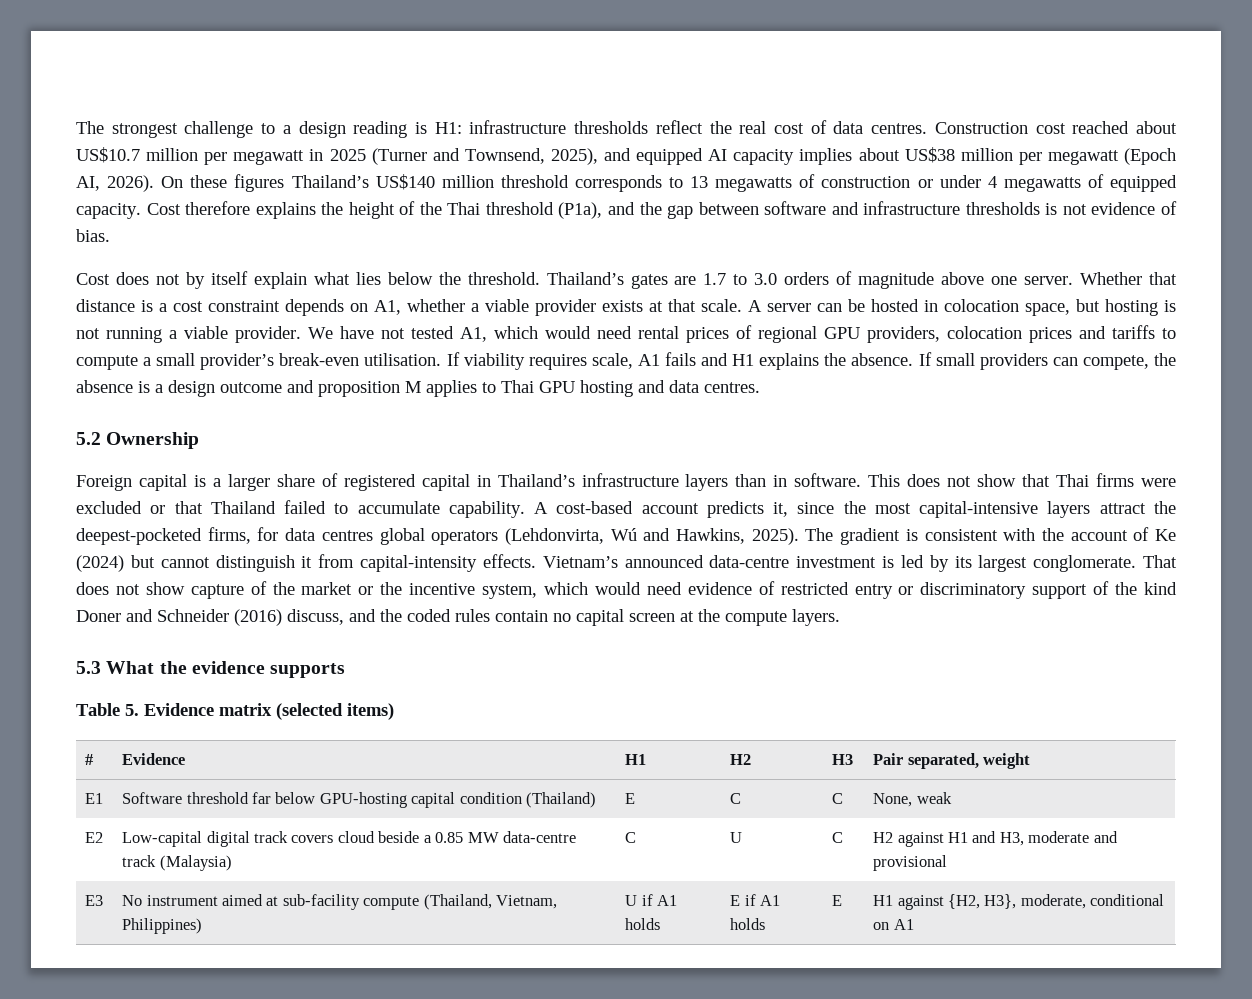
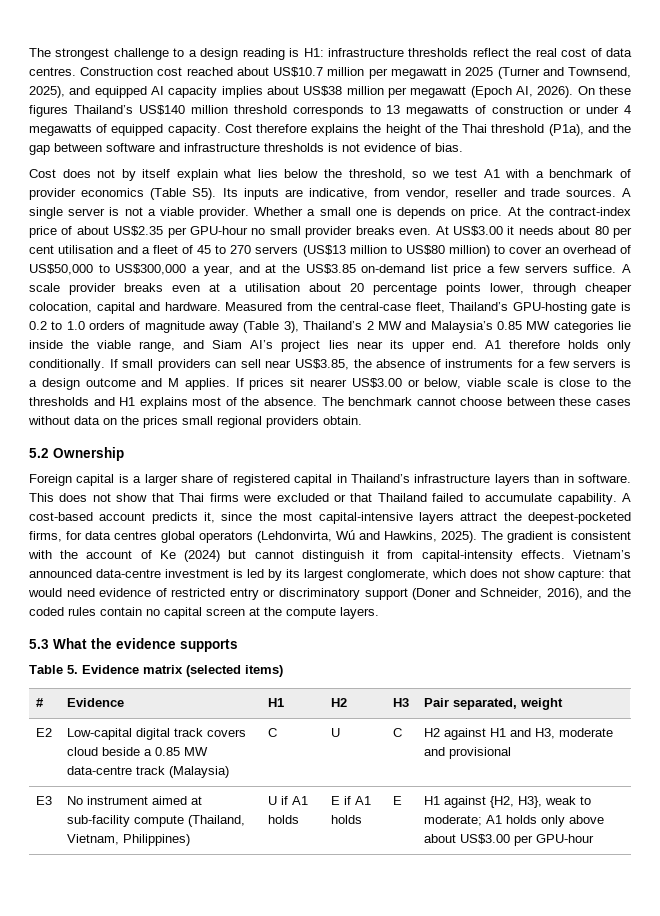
- Cost does not by itself explain what lies below the threshold. Thailand’s gates are 1.7 to 3.0 orders of magnitude above one server. Whether that distance is a cost constraint depends on A1, whether a viable provider exists at that scale. A server can be hosted in colocation space, but hosting is not running a viable provider. We have not tested A1, which would need rental prices of regional GPU providers, colocation prices and tariffs to compute a small provider’s break-even utilisation. If viability requires scale, A1 fails and H1 explains the absence. If small providers can compete, the absence is a design outcome and proposition M applies to Thai GPU hosting and data centres.
+ Cost does not by itself explain what lies below the threshold, so we test A1 with a benchmark of provider economics (Table S5). Its inputs are indicative, from vendor, reseller and trade sources. A single server is not a viable provider. Whether a small one is depends on price. At the contract-index price of about US$2.35 per GPU-hour no small provider breaks even. At US$3.00 it needs about 80 per cent utilisation and a fleet of 45 to 270 servers (US$13 million to US$80 million) to cover an overhead of US$50,000 to US$300,000 a year, and at the US$3.85 on-demand list price a few servers suffice. A scale provider breaks even at a utilisation about 20 percentage points lower, through cheaper colocation, capital and hardware. Measured from the central-case fleet, Thailand’s GPU-hosting gate is 0.2 to 1.0 orders of magnitude away (Table 3), Thailand’s 2 MW and Malaysia’s 0.85 MW categories lie inside the viable range, and Siam AI’s project lies near its upper end. A1 therefore holds only conditionally. If small providers can sell near US$3.85, the absence of instruments for a few servers is a design outcome and M applies. If prices sit nearer US$3.00 or below, viable scale is close to the thresholds and H1 explains most of the absence. The benchmark cannot choose between these cases without data on the prices small regional providers obtain.
- Vietnam’s announced data-centre investment is led by its largest conglomerate. That does not show capture of the market or the incentive system, which would need evidence of restricted entry or discriminatory support of the kind Doner and Schneider (2016) discuss, and the coded rules contain no capital screen at the compute layers.
+ Vietnam’s announced data-centre investment is led by its largest conglomerate, which does not show capture: that would need evidence of restricted entry or discriminatory support (Doner and Schneider, 2016), and the coded rules contain no capital screen at the compute layers.
- E1 | Software threshold far below GPU-hosting capital condition (Thailand) | E | C | C | None, weak
- E3 | No instrument aimed at sub-facility compute (Thailand, Vietnam, Philippines) | U if A1 holds | E if A1 holds | E | H1 against {H2, H3}, moderate, conditional on A1
+ E3 | No instrument aimed at sub-facility compute (Thailand, Vietnam, Philippines) | U if A1 holds | E if A1 holds | E | H1 against {H2, H3}, weak to moderate; A1 holds only above about US$3.00 per GPU-hour

